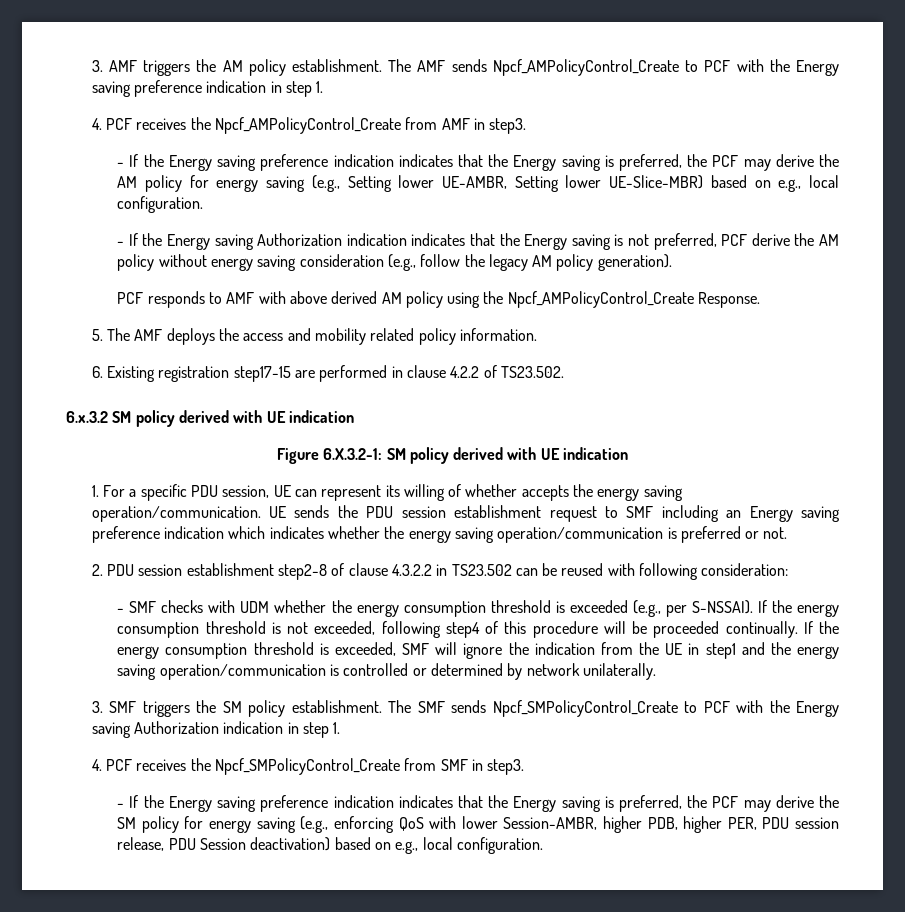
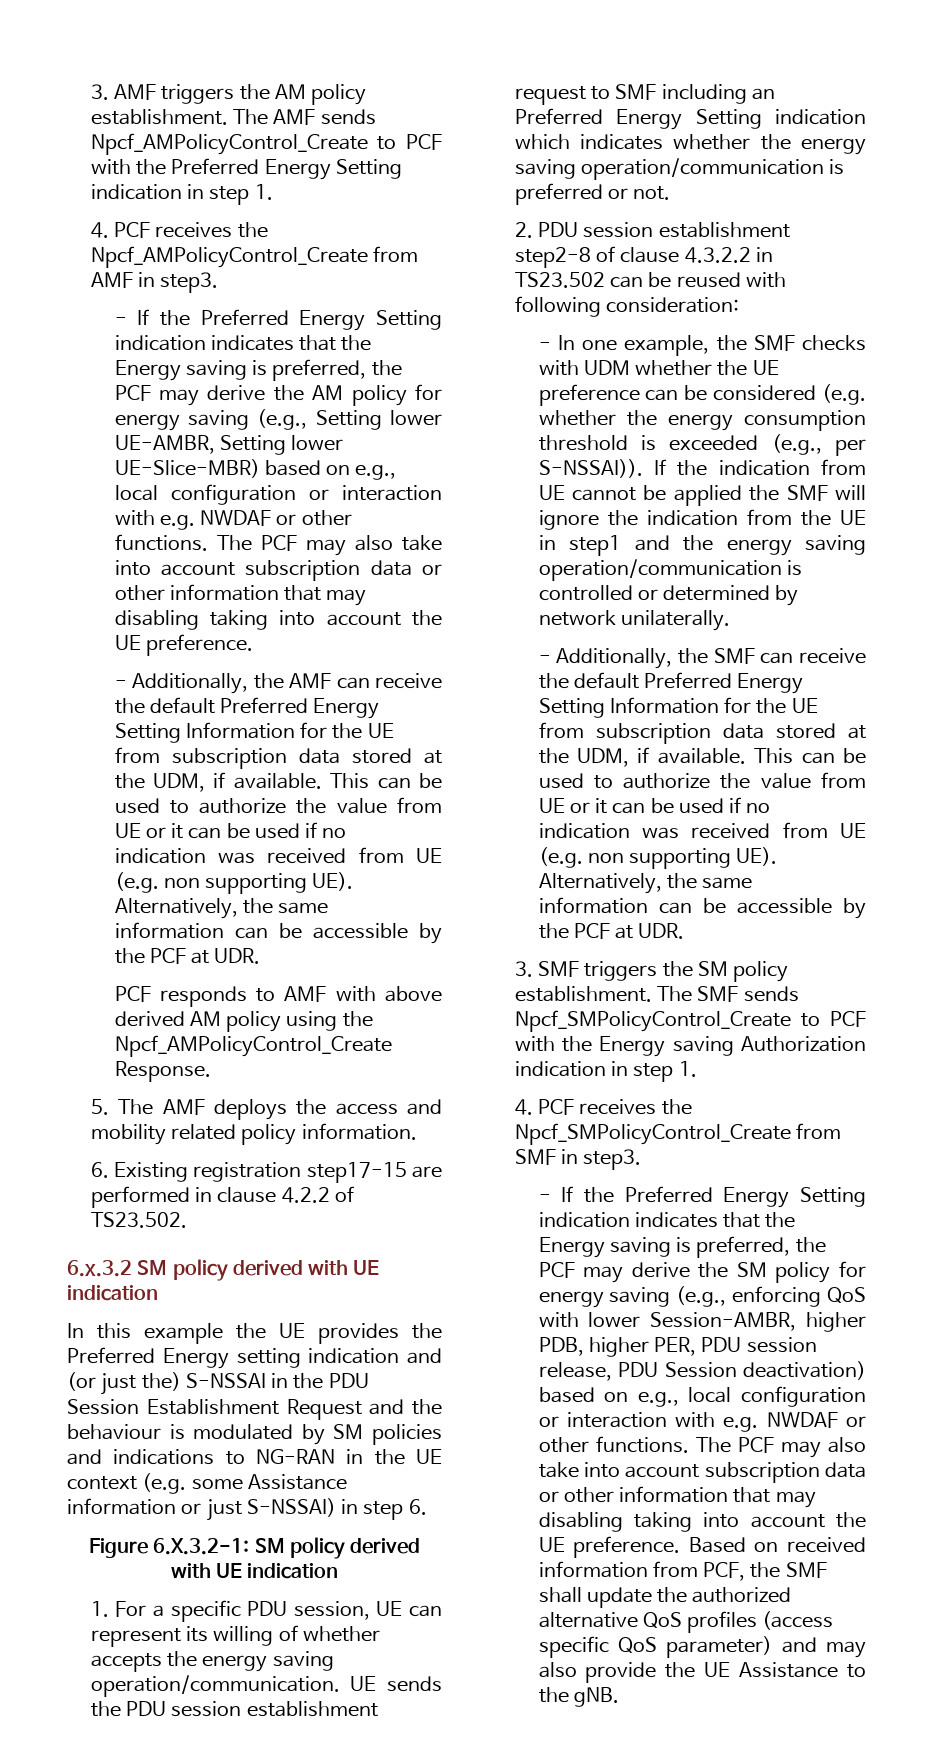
- The AMF sends Npcf_AMPolicyControl_Create to PCF with the Energy saving preference indication in step 1.
+ The AMF sends Npcf_AMPolicyControl_Create to PCF with the Preferred Energy Setting indication in step 1.
- - If the Energy saving preference indication indicates that the Energy saving is preferred, the PCF may derive the AM policy for energy saving (e.g., Setting lower UE-AMBR, Setting lower UE-Slice-MBR) based on e.g., local configuration.
- - If the Energy saving Authorization indication indicates that the Energy saving is not preferred, PCF derive the AM policy without energy saving consideration (e.g., follow the legacy AM policy generation).
+ - If the Preferred Energy Setting indication indicates that the Energy saving is preferred, the PCF may derive the AM policy for energy saving (e.g., Setting lower UE-AMBR, Setting lower UE-Slice-MBR) based on e.g., local configuration or interaction with e.g. NWDAF or other functions. The PCF may also take into account subscription data or other information that may disabling taking into account the UE preference.
+ - Additionally, the AMF can receive the default Preferred Energy Setting Information for the UE from subscription data stored at the UDM, if available. This can be used to authorize the value from UE or it can be used if no indication was received from UE (e.g. non supporting UE). Alternatively, the same information can be accessible by the PCF at UDR.
+ In this example the UE provides the Preferred Energy setting indication and (or just the) S-NSSAI in the PDU Session Establishment Request and the behaviour is modulated by SM policies and indications to NG-RAN in the UE context (e.g. some Assistance information or just S-NSSAI) in step 6.
- UE sends the PDU session establishment request to SMF including an Energy saving preference indication which indicates whether the energy saving operation/communication is preferred or not.
+ UE sends the PDU session establishment request to SMF including an Preferred Energy Setting indication which indicates whether the energy saving operation/communication is preferred or not.
- - SMF checks with UDM whether the energy consumption threshold is exceeded (e.g., per S-NSSAI). If the energy consumption threshold is not exceeded, following step4 of this procedure will be proceeded continually. If the energy consumption threshold is exceeded, SMF will ignore the indication from the UE in step1 and the energy saving operation/communication is controlled or determined by network unilaterally.
+ - In one example, the SMF checks with UDM whether the UE preference can be considered (e.g. whether the energy consumption threshold is exceeded (e.g., per S-NSSAI)). If the indication from UE cannot be applied the SMF will ignore the indication from the UE in step1 and the energy saving operation/communication is controlled or determined by network unilaterally.
+ - Additionally, the SMF can receive the default Preferred Energy Setting Information for the UE from subscription data stored at the UDM, if available. This can be used to authorize the value from UE or it can be used if no indication was received from UE (e.g. non supporting UE). Alternatively, the same information can be accessible by the PCF at UDR.
- - If the Energy saving preference indication indicates that the Energy saving is preferred, the PCF may derive the SM policy for energy saving (e.g., enforcing QoS with lower Session-AMBR, higher PDB, higher PER, PDU session release, PDU Session deactivation) based on e.g., local configuration.
+ - If the Preferred Energy Setting indication indicates that the Energy saving is preferred, the PCF may derive the SM policy for energy saving (e.g., enforcing QoS with lower Session-AMBR, higher PDB, higher PER, PDU session release, PDU Session deactivation) based on e.g., local configuration or interaction with e.g. NWDAF or other functions. The PCF may also take into account subscription data or other information that may disabling taking into account the UE preference. Based on received information from PCF, the SMF shall update the authorized alternative QoS profiles (access specific QoS parameter) and may also provide the UE Assistance to the gNB.

